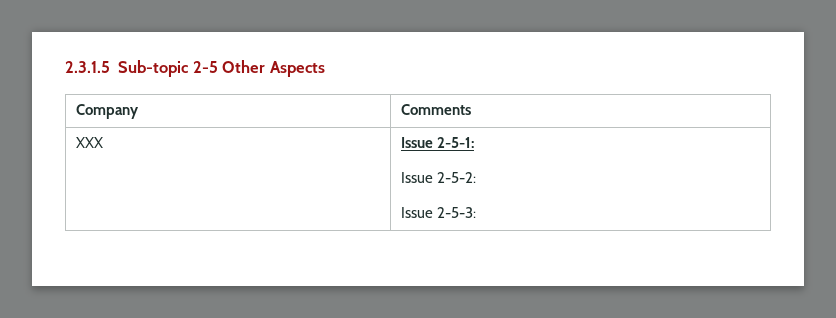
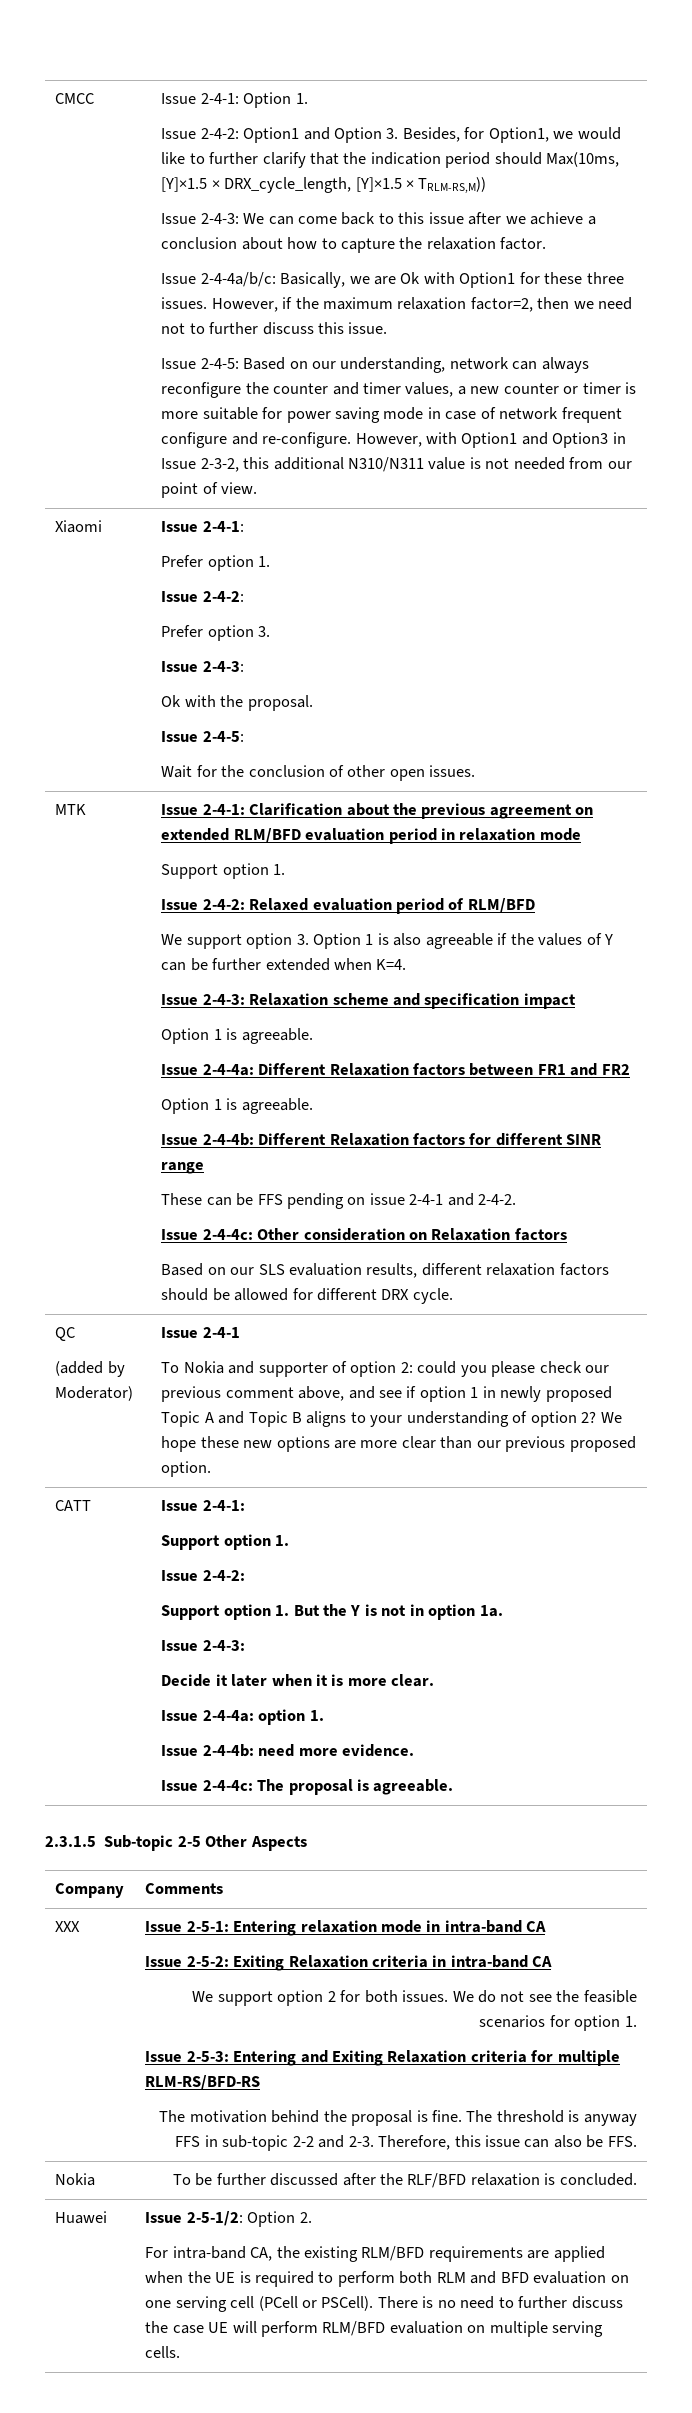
+ CMCC | Issue 2-4-1: Option 1.
+ Issue 2-4-2: Option1 and Option 3. Besides, for Option1, we would like to further clarify that the indication period should Max(10ms, [Y]×1.5 × DRX_cycle_length, [Y]×1.5 × TRLM-RS,M))
+ Issue 2-4-3: We can come back to this issue after we achieve a conclusion about how to capture the relaxation factor.
+ Issue 2-4-4a/b/c: Basically, we are Ok with Option1 for these three issues. However, if the maximum relaxation factor=2, then we need not to further discuss this issue.
+ Issue 2-4-5: Based on our understanding, network can always reconfigure the counter and timer values, a new counter or timer is more suitable for power saving mode in case of network frequent configure and re-configure. However, with Option1 and Option3 in Issue 2-3-2, this additional N310/N311 value is not needed from our point of view.
+ Xiaomi | Issue 2-4-1:
+ Prefer option 1.
+ Issue 2-4-2:
+ Prefer option 3.
+ Issue 2-4-3:
+ Ok with the proposal.
+ Issue 2-4-5:
+ Wait for the conclusion of other open issues.
+ MTK | Issue 2-4-1: Clarification about the previous agreement on extended RLM/BFD evaluation period in relaxation mode
+ Support option 1.
+ Issue 2-4-2: Relaxed evaluation period of RLM/BFD
+ We support option 3. Option 1 is also agreeable if the values of Y can be further extended when K=4.
+ Issue 2-4-3: Relaxation scheme and specification impact
+ Option 1 is agreeable.
+ Issue 2-4-4a: Different Relaxation factors between FR1 and FR2
+ Option 1 is agreeable.
+ Issue 2-4-4b: Different Relaxation factors for different SINR range
+ These can be FFS pending on issue 2-4-1 and 2-4-2.
+ Issue 2-4-4c: Other consideration on Relaxation factors
+ Based on our SLS evaluation results, different relaxation factors should be allowed for different DRX cycle.
+ QC
+ (added by Moderator) | Issue 2-4-1
+ To Nokia and supporter of option 2: could you please check our previous comment above, and see if option 1 in newly proposed Topic A and Topic B aligns to your understanding of option 2? We hope these new options are more clear than our previous proposed option.
+ CATT | Issue 2-4-1:
+ Support option 1.
+ Issue 2-4-2:
+ Support option 1. But the Y is not in option 1a.
+ Issue 2-4-3:
+ Decide it later when it is more clear.
+ Issue 2-4-4a: option 1.
+ Issue 2-4-4b: need more evidence.
+ Issue 2-4-4c: The proposal is agreeable.
- Issue 2-5-1:
- Issue 2-5-2:
- Issue 2-5-3:
+ Issue 2-5-1: Entering relaxation mode in intra-band CA
+ Issue 2-5-2: Exiting Relaxation criteria in intra-band CA
+ We support option 2 for both issues. We do not see the feasible scenarios for option 1.
+ Issue 2-5-3: Entering and Exiting Relaxation criteria for multiple RLM-RS/BFD-RS
+ The motivation behind the proposal is fine. The threshold is anyway FFS in sub-topic 2-2 and 2-3. Therefore, this issue can also be FFS.
+ Nokia | To be further discussed after the RLF/BFD relaxation is concluded.
+ Huawei | Issue 2-5-1/2: Option 2.
+ For intra-band CA, the existing RLM/BFD requirements are applied when the UE is required to perform both RLM and BFD evaluation on one serving cell (PCell or PSCell). There is no need to further discuss the case UE will perform RLM/BFD evaluation on multiple serving cells.

